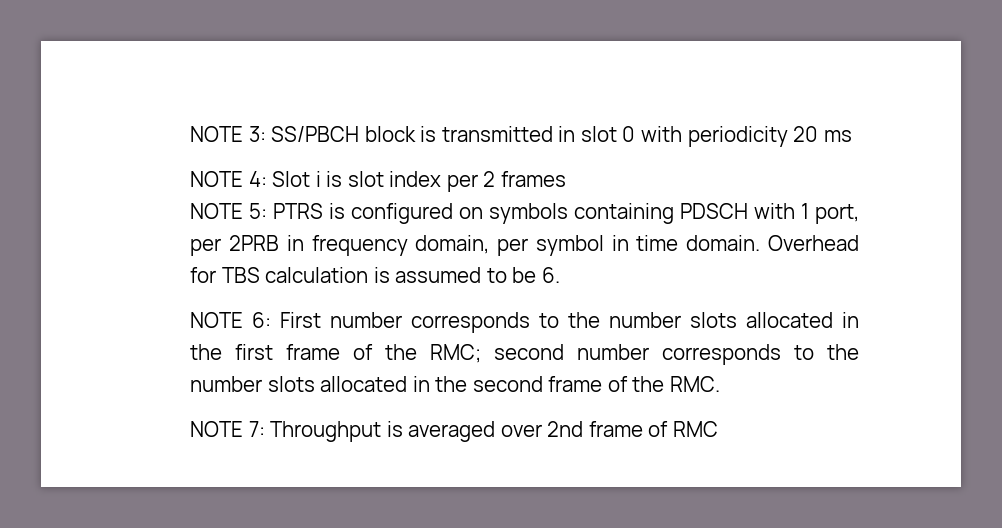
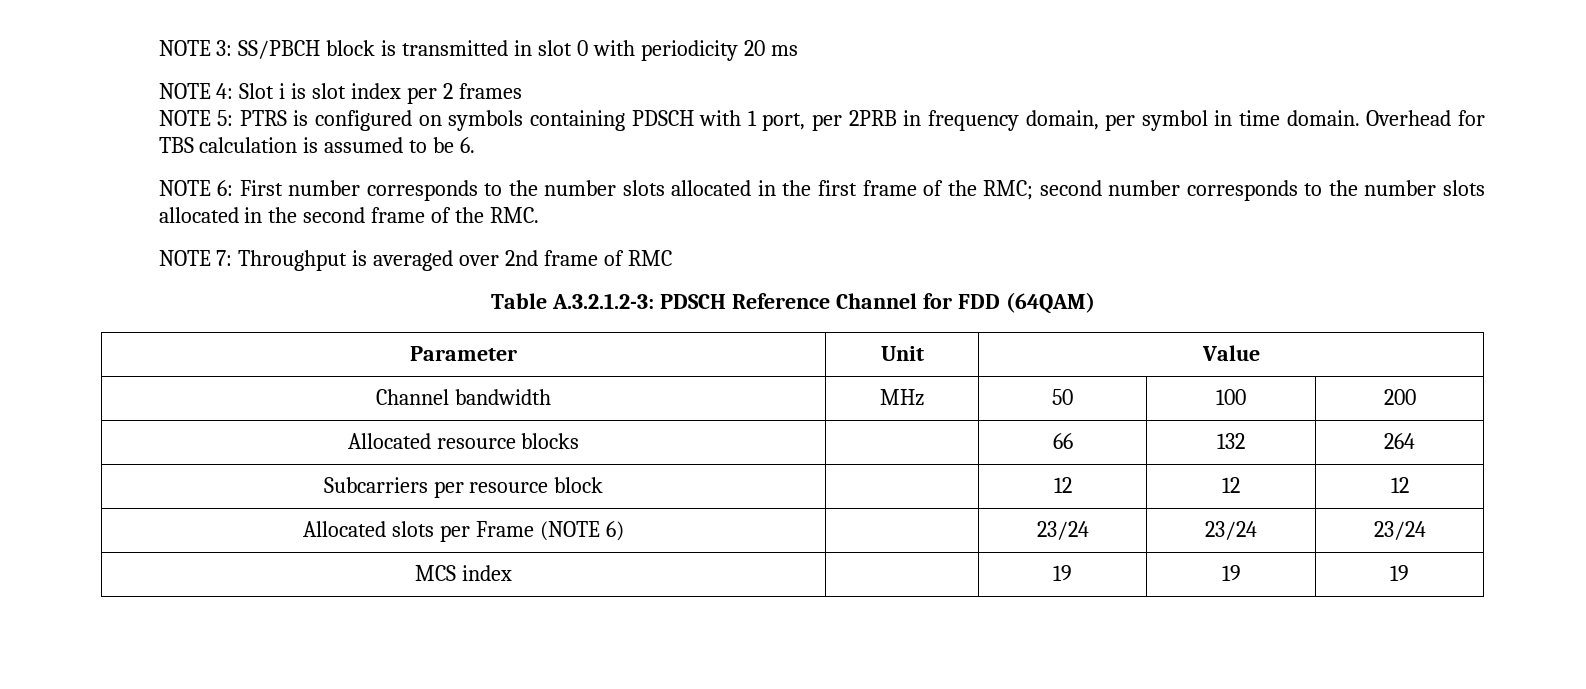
+ Table A.3.2.1.2-3: PDSCH Reference Channel for FDD (64QAM)
+ Parameter | Unit | Value
+ Channel bandwidth | MHz | 50 | 100 | 200
+ Allocated resource blocks | | 66 | 132 | 264
+ Subcarriers per resource block | | 12 | 12 | 12
+ Allocated slots per Frame (NOTE 6) | | 23/24 | 23/24 | 23/24
+ MCS index | | 19 | 19 | 19

